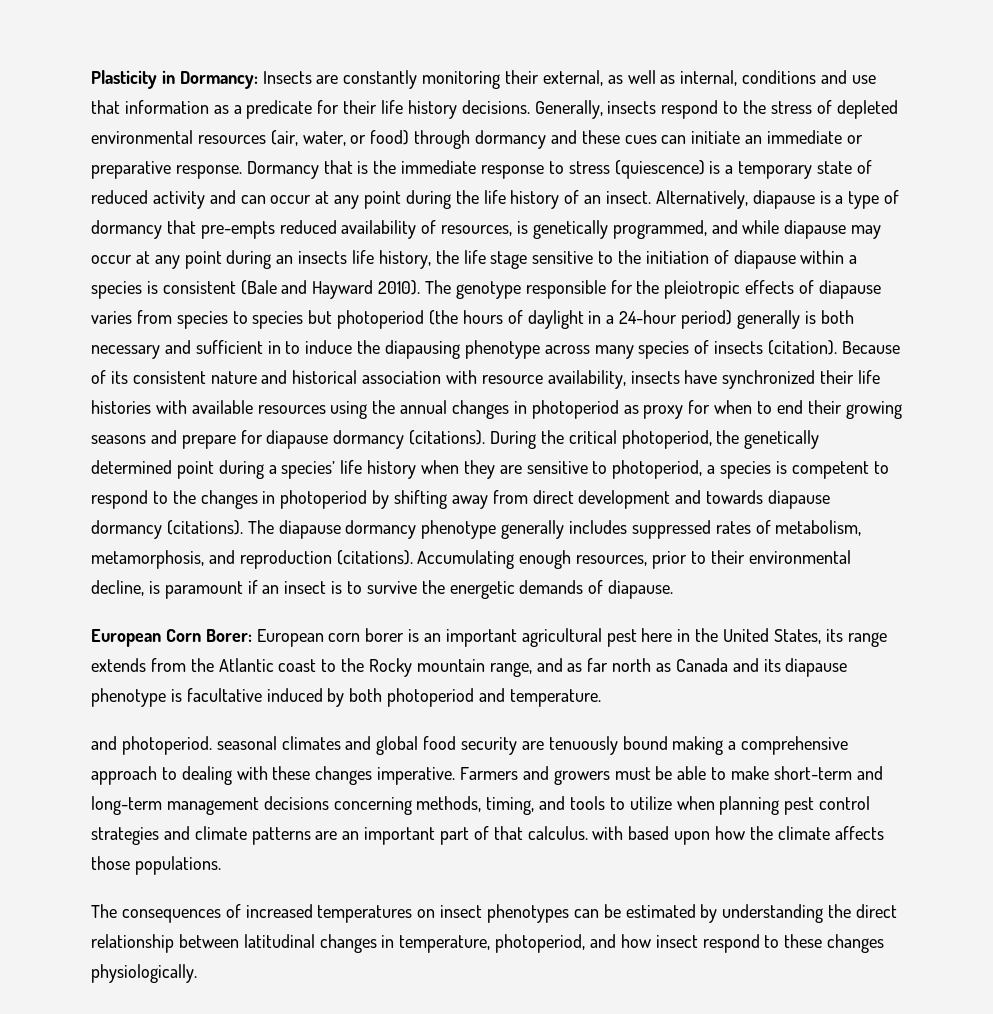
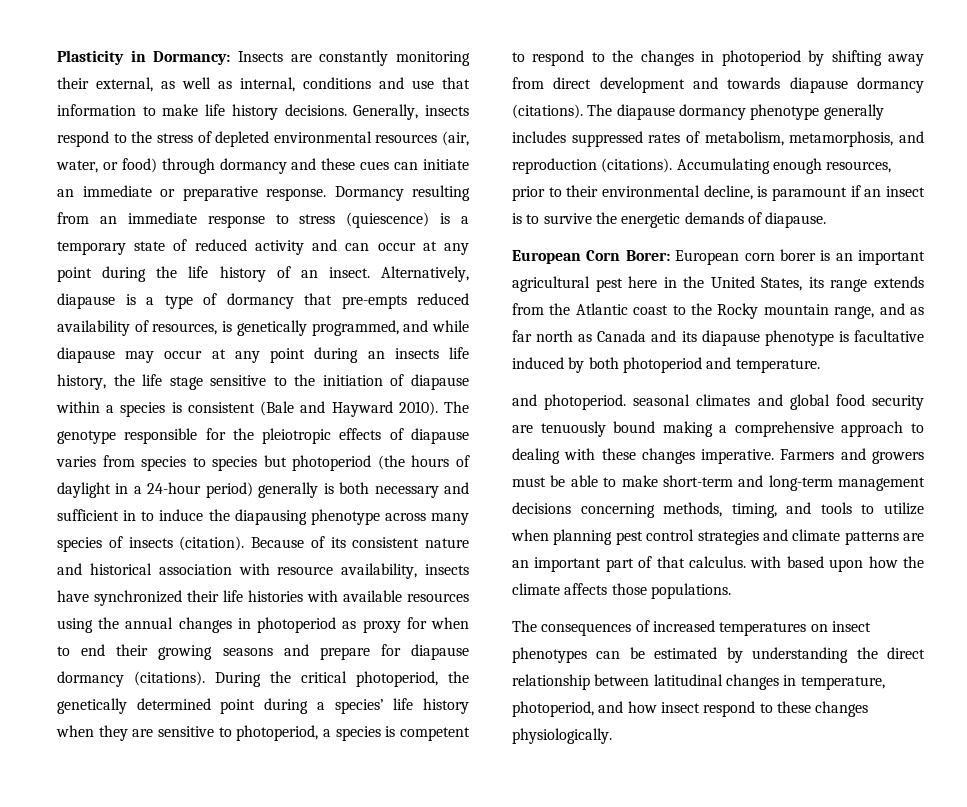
- Plasticity in Dormancy: Insects are constantly monitoring their external, as well as internal, conditions and use that information as a predicate for their life history decisions.
+ Plasticity in Dormancy: Insects are constantly monitoring their external, as well as internal, conditions and use that information to make life history decisions.
- Dormancy that is the immediate response to stress (quiescence) is a temporary state of reduced activity and can occur at any point during the life history of an insect.
+ Dormancy resulting from an immediate response to stress (quiescence) is a temporary state of reduced activity and can occur at any point during the life history of an insect.

